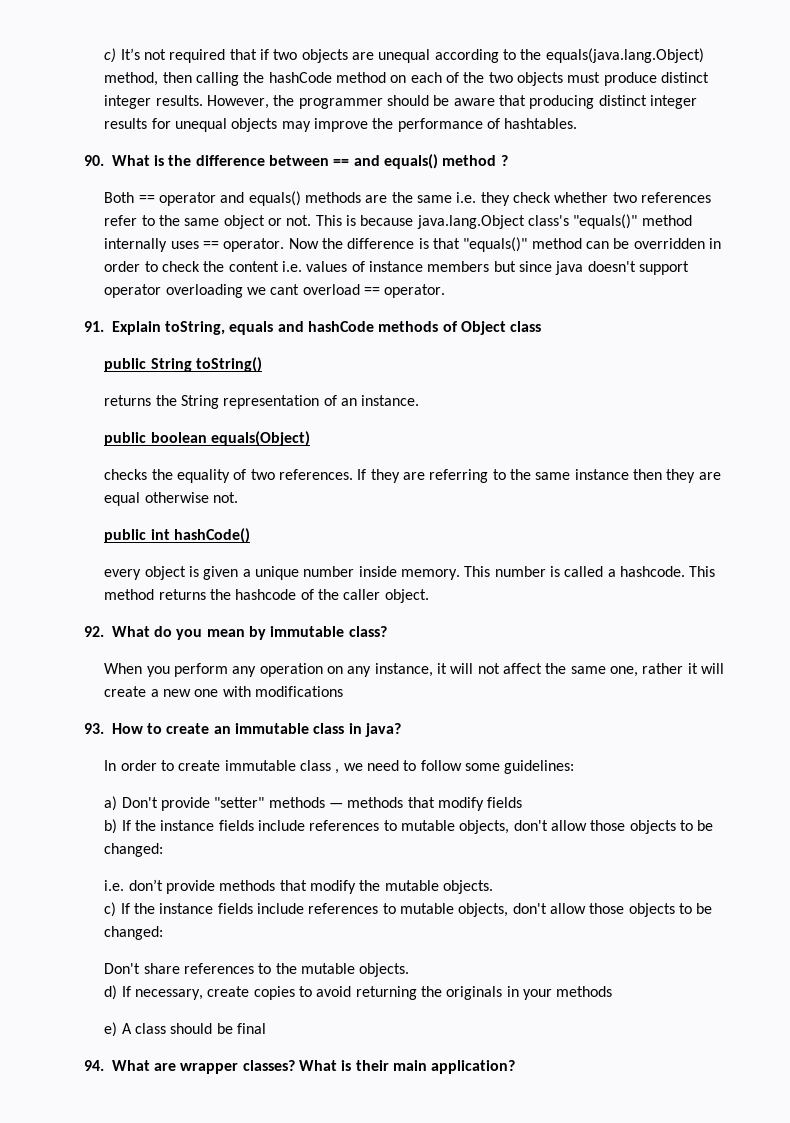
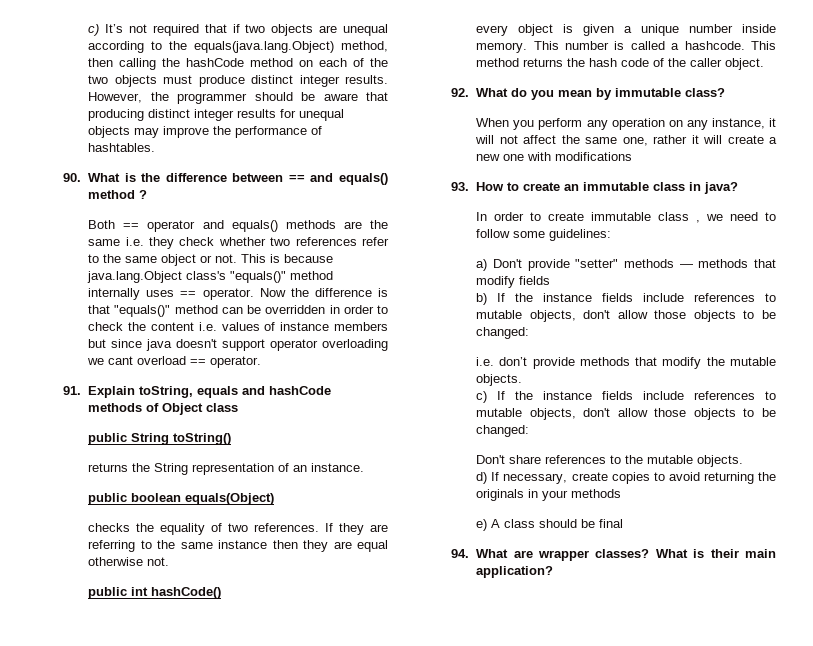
- This method returns the hashcode of the caller object.
+ This method returns the hash code of the caller object.

